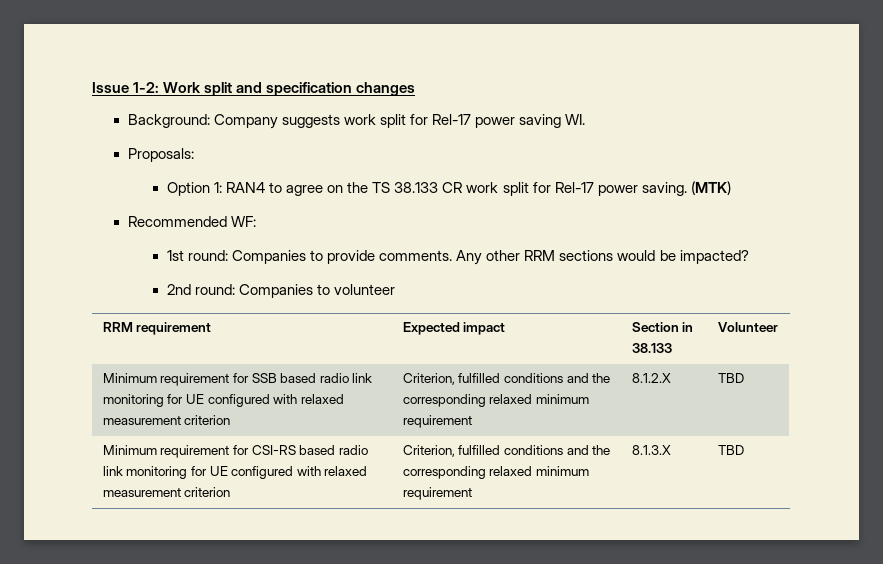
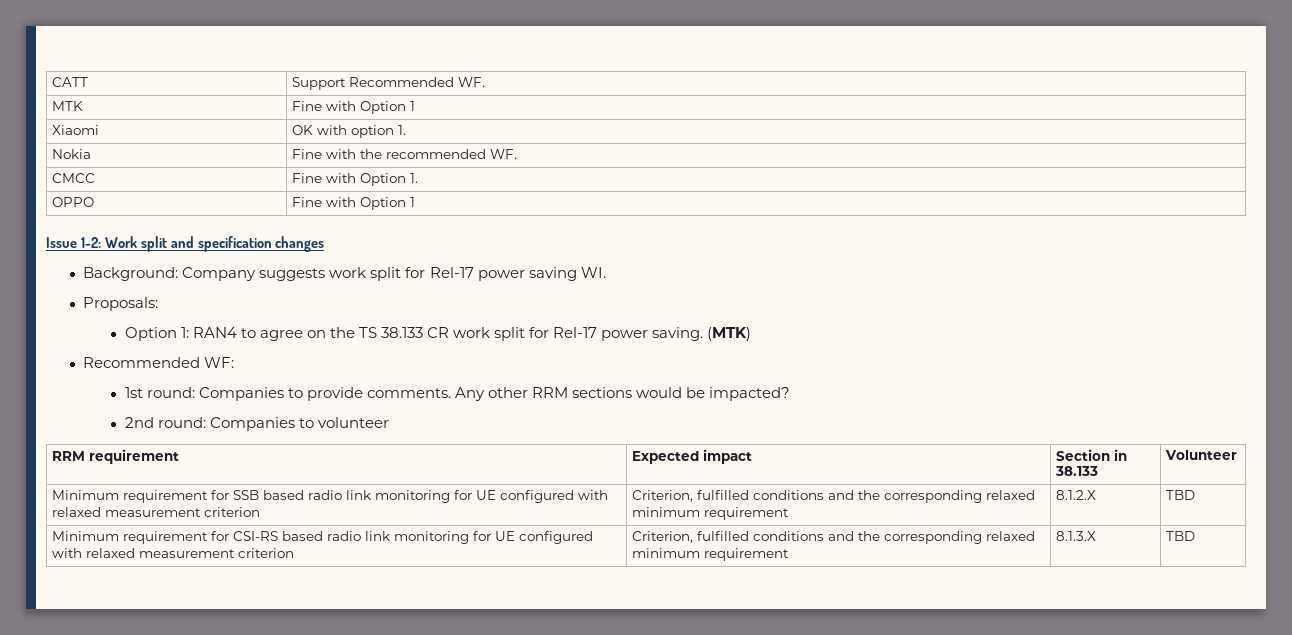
+ CATT | Support Recommended WF.
+ MTK | Fine with Option 1
+ Xiaomi | OK with option 1.
+ Nokia | Fine with the recommended WF.
+ CMCC | Fine with Option 1.
+ OPPO | Fine with Option 1

